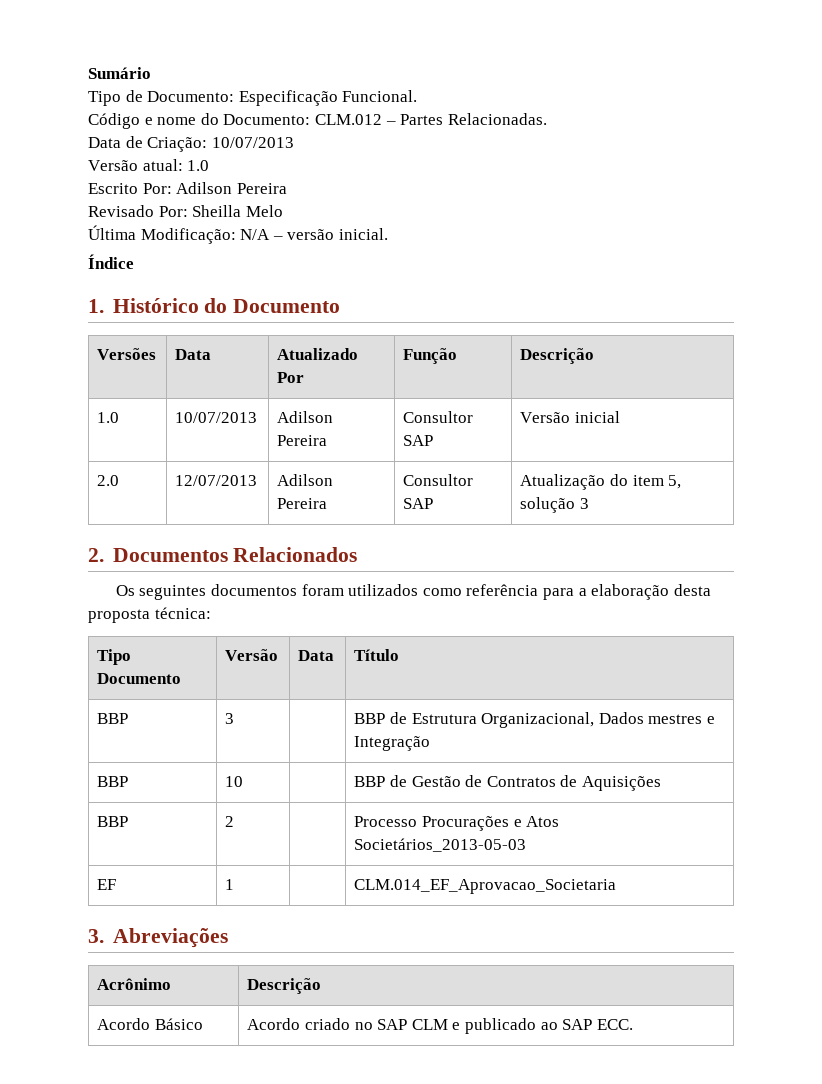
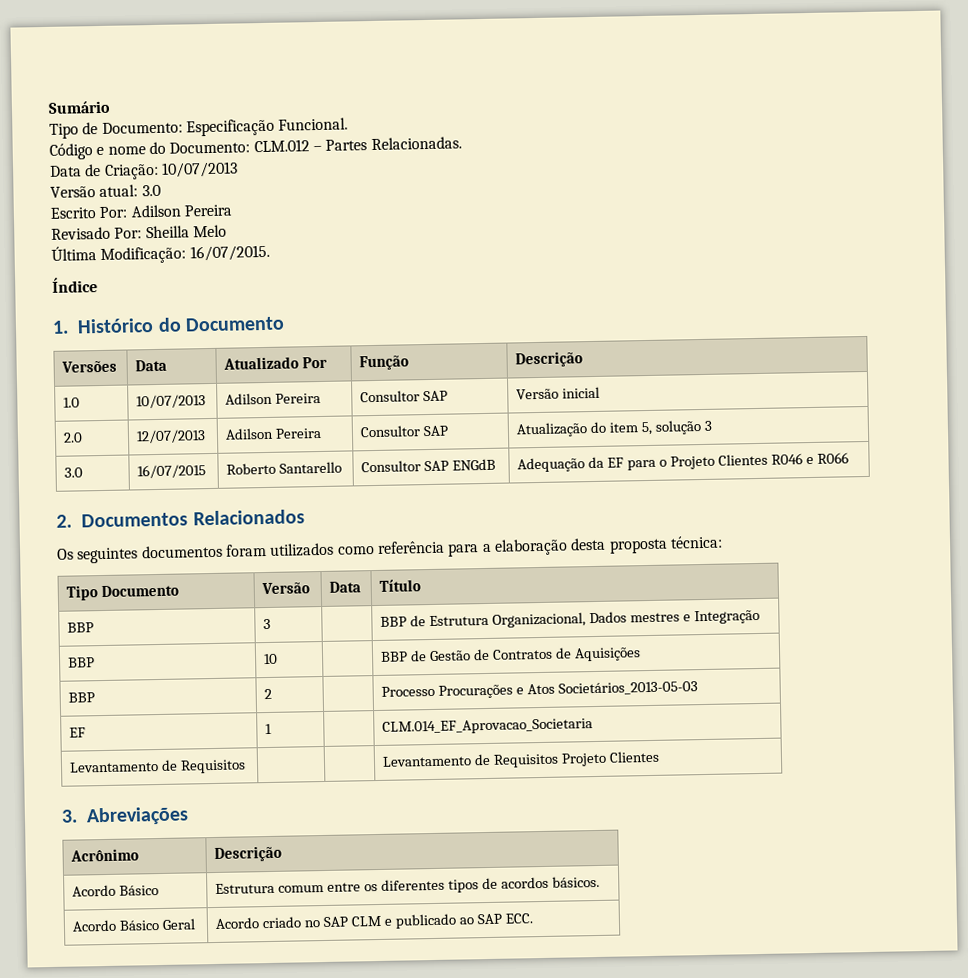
- Versão atual: 1.0
+ Versão atual: 3.0
- Última Modificação: N/A – versão inicial.
+ Última Modificação: 16/07/2015.
+ 3.0 | 16/07/2015 | Roberto Santarello | Consultor SAP ENGdB | Adequação da EF para o Projeto Clientes R046 e R066
+ Levantamento de Requisitos | | | Levantamento de Requisitos Projeto Clientes
- Acordo Básico | Acordo criado no SAP CLM e publicado ao SAP ECC.
+ Acordo Básico | Estrutura comum entre os diferentes tipos de acordos básicos.
+ Acordo Básico Geral | Acordo criado no SAP CLM e publicado ao SAP ECC.

